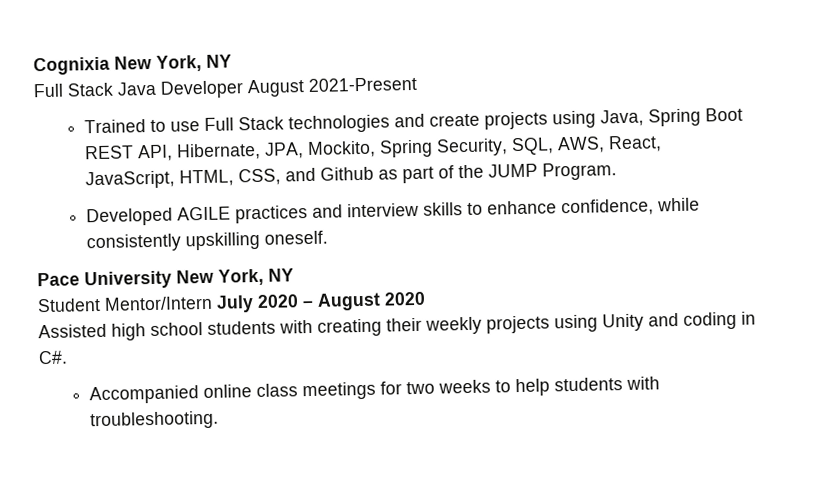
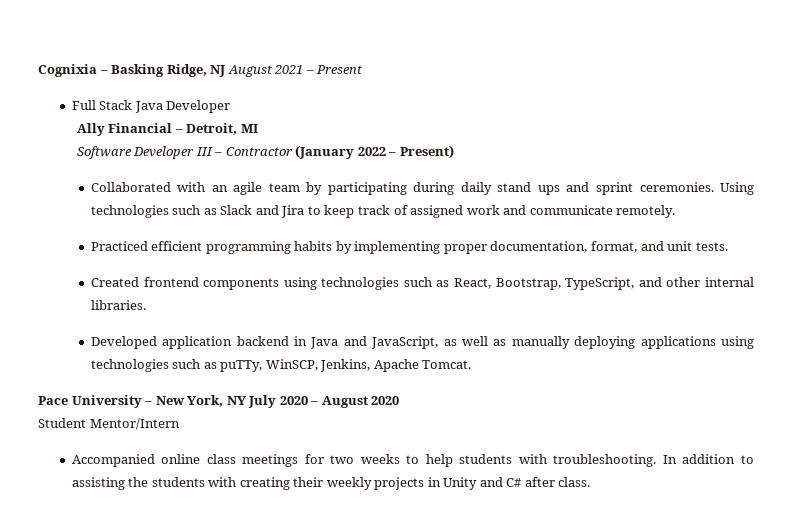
- Cognixia New York, NY
- Full Stack Java Developer August 2021-Present
- Trained to use Full Stack technologies and create projects using Java, Spring Boot REST API, Hibernate, JPA, Mockito, Spring Security, SQL, AWS, React, JavaScript, HTML, CSS, and Github as part of the JUMP Program.
- Developed AGILE practices and interview skills to enhance confidence, while consistently upskilling oneself.
+ Cognixia – Basking Ridge, NJ August 2021 – Present
+ Full Stack Java Developer
+ Ally Financial – Detroit, MI
+ Software Developer III – Contractor (January 2022 – Present)
+ Collaborated with an agile team by participating during daily stand ups and sprint ceremonies. Using technologies such as Slack and Jira to keep track of assigned work and communicate remotely.
+ Practiced efficient programming habits by implementing proper documentation, format, and unit tests.
+ Created frontend components using technologies such as React, Bootstrap, TypeScript, and other internal libraries.
+ Developed application backend in Java and JavaScript, as well as manually deploying applications using technologies such as puTTy, WinSCP, Jenkins, Apache Tomcat.
- Pace University New York, NY
- Student Mentor/Intern July 2020 – August 2020
+ Pace University – New York, NY July 2020 – August 2020
- Assisted high school students with creating their weekly projects using Unity and coding in C#.
+ Student Mentor/Intern
+ In addition to assisting the students with creating their weekly projects in Unity and C# after class.

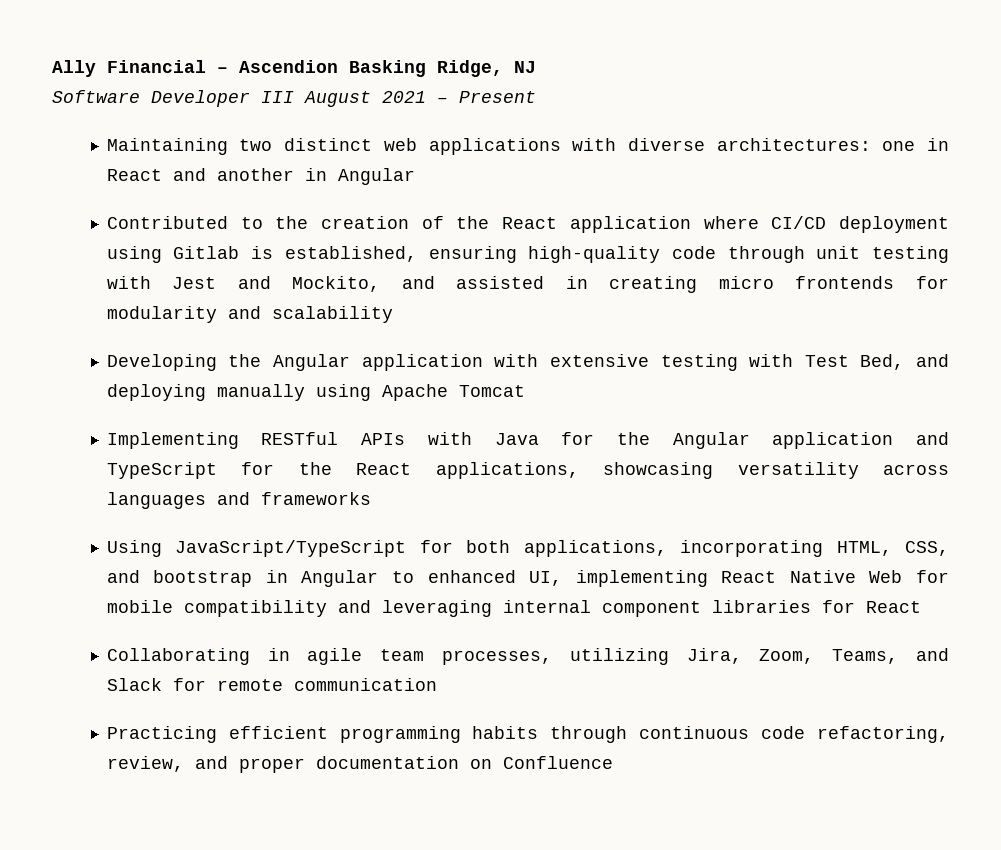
- Cognixia – Basking Ridge, NJ August 2021 – Present
+ Ally Financial – Ascendion Basking Ridge, NJ
+ Software Developer III August 2021 – Present
- Full Stack Java Developer
- Ally Financial – Detroit, MI
- Software Developer III – Contractor (January 2022 – Present)
- Collaborated with an agile team by participating during daily stand ups and sprint ceremonies. Using technologies such as Slack and Jira to keep track of assigned work and communicate remotely.
- Practiced efficient programming habits by implementing proper documentation, format, and unit tests.
- Created frontend components using technologies such as React, Bootstrap, TypeScript, and other internal libraries.
- Developed application backend in Java and JavaScript, as well as manually deploying applications using technologies such as puTTy, WinSCP, Jenkins, Apache Tomcat.
- Pace University – New York, NY July 2020 – August 2020
- Student Mentor/Intern
- Accompanied online class meetings for two weeks to help students with troubleshooting. In addition to assisting the students with creating their weekly projects in Unity and C# after class.
+ Maintaining two distinct web applications with diverse architectures: one in React and another in Angular
+ Contributed to the creation of the React application where CI/CD deployment using Gitlab is established, ensuring high-quality code through unit testing with Jest and Mockito, and assisted in creating micro frontends for modularity and scalability
+ Developing the Angular application with extensive testing with Test Bed, and deploying manually using Apache Tomcat
+ Implementing RESTful APIs with Java for the Angular application and TypeScript for the React applications, showcasing versatility across languages and frameworks
+ Using JavaScript/TypeScript for both applications, incorporating HTML, CSS, and bootstrap in Angular to enhanced UI, implementing React Native Web for mobile compatibility and leveraging internal component libraries for React
+ Collaborating in agile team processes, utilizing Jira, Zoom, Teams, and Slack for remote communication
+ Practicing efficient programming habits through continuous code refactoring, review, and proper documentation on Confluence

